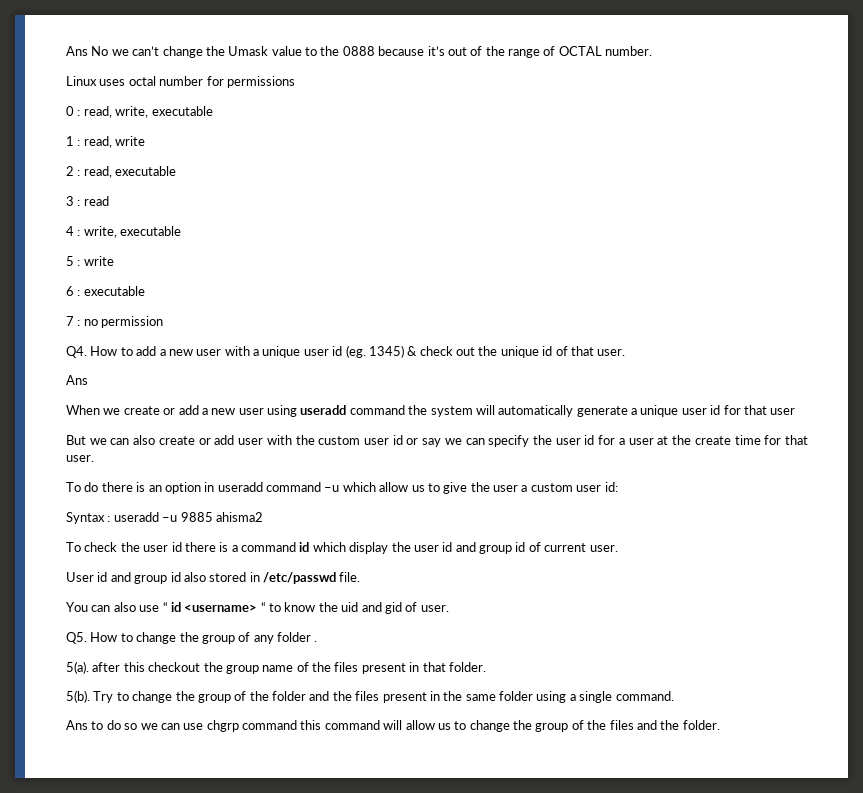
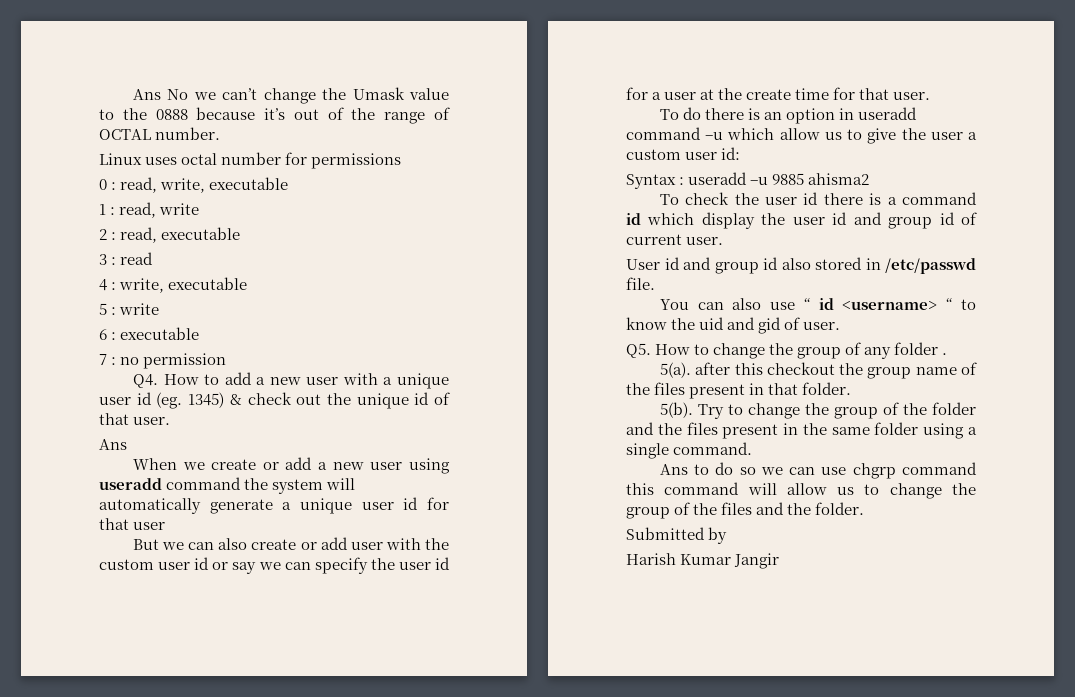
+ Submitted by
+ Harish Kumar Jangir

